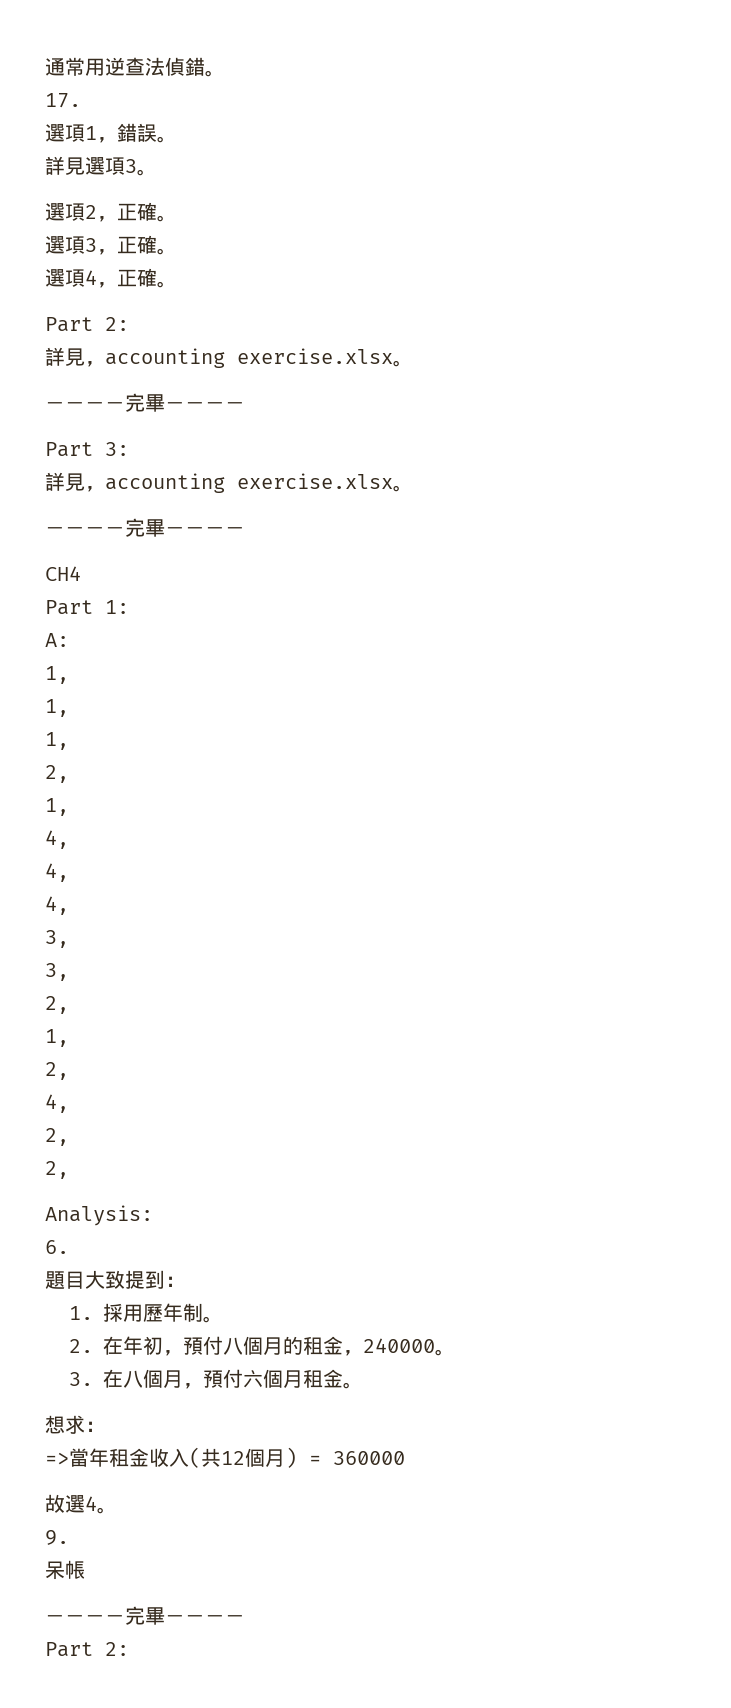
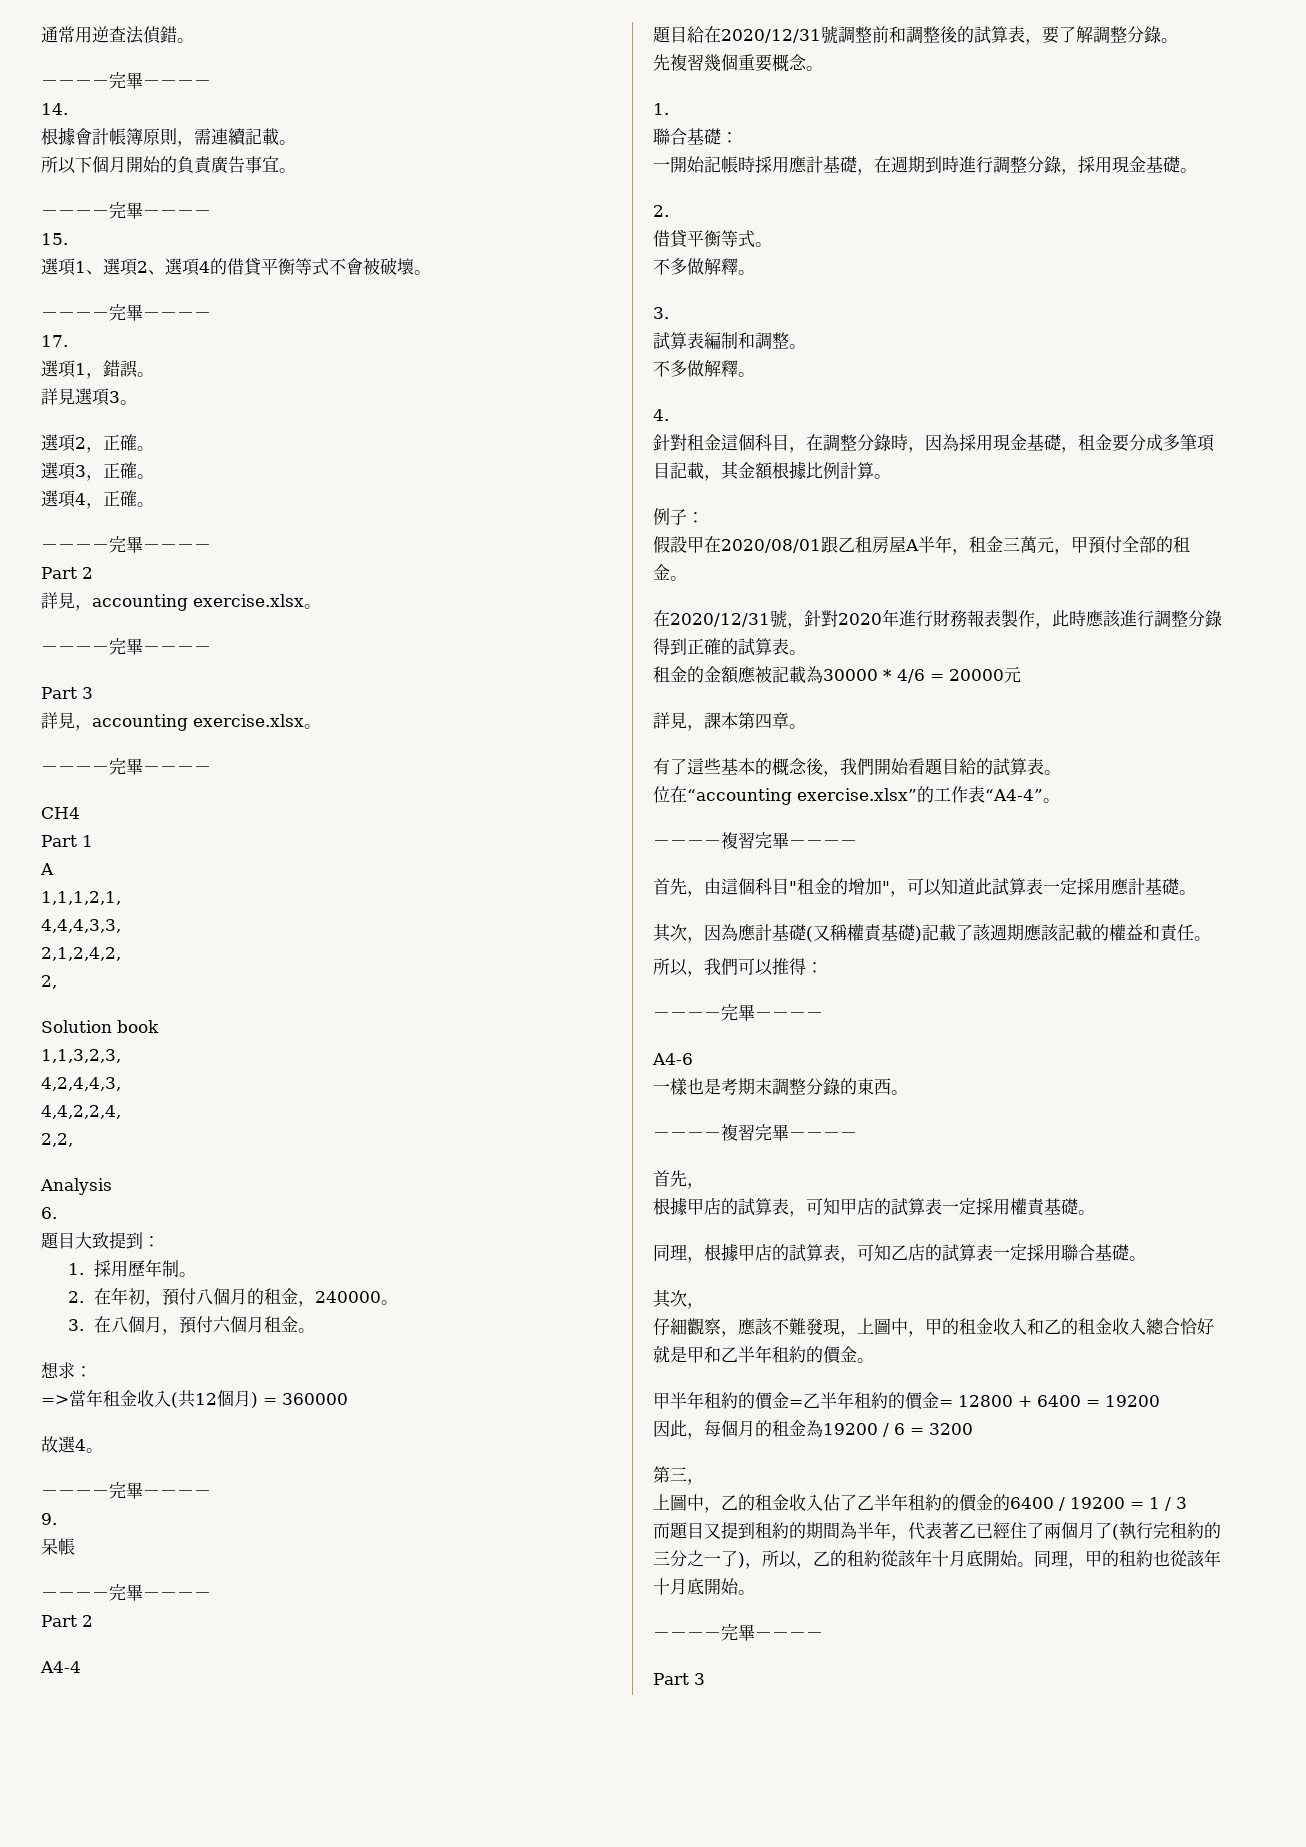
  通常用逆查法偵錯。
+ －－－－完畢－－－－
+ 14.
+ 根據會計帳簿原則，需連續記載。
+ 所以下個月開始的負責廣告事宜。
+ －－－－完畢－－－－
+ 15.
+ 選項1、選項2、選項4的借貸平衡等式不會被破壞。
+ －－－－完畢－－－－
  選項4，正確。
- Part 2:
+ －－－－完畢－－－－
+ Part 2
  詳見，accounting exercise.xlsx。
  －－－－完畢－－－－
- Part 3:
+ Part 3
- Part 1:
- A:
- 1,
- 1,
- 1,
+ Part 1
+ A
+ 1,1,1,2,1,
+ 4,4,4,3,3,
+ 2,1,2,4,2,
  2,
- 1,
- 4,
- 4,
- 4,
- 3,
- 3,
- 2,
- 1,
- 2,
- 4,
- 2,
- 2,
- Analysis:
+ Solution book
+ 1,1,3,2,3,
+ 4,2,4,4,3,
+ 4,4,2,2,4,
+ 2,2,
+ Analysis
  故選4。
+ －－－－完畢－－－－
  呆帳
  －－－－完畢－－－－
- Part 2:
+ Part 2
+ A4-4
+ 題目給在2020/12/31號調整前和調整後的試算表，要了解調整分錄。
+ 先複習幾個重要概念。
+ 1.
+ 聯合基礎：
+ 一開始記帳時採用應計基礎，在週期到時進行調整分錄，採用現金基礎。
+ 2.
+ 借貸平衡等式。
+ 不多做解釋。
+ 3.
+ 試算表編制和調整。
+ 不多做解釋。
+ 4.
+ 針對租金這個科目，在調整分錄時，因為採用現金基礎，租金要分成多筆項目記載，其金額根據比例計算。
+ 例子：
+ 假設甲在2020/08/01跟乙租房屋A半年，租金三萬元，甲預付全部的租金。
+ 在2020/12/31號，針對2020年進行財務報表製作，此時應該進行調整分錄得到正確的試算表。
+ 租金的金額應被記載為30000 * 4/6 = 20000元
+ 詳見，課本第四章。
+ 有了這些基本的概念後，我們開始看題目給的試算表。
+ 位在“accounting exercise.xlsx”的工作表“A4-4”。
+ －－－－複習完畢－－－－
+ 首先，由這個科目"租金的增加"，可以知道此試算表一定採用應計基礎。
+ 其次，因為應計基礎(又稱權責基礎)記載了該週期應該記載的權益和責任。
+ 所以，我們可以推得：
+ －－－－完畢－－－－
+ A4-6
+ 一樣也是考期末調整分錄的東西。
+ －－－－複習完畢－－－－
+ 首先，
+ 根據甲店的試算表，可知甲店的試算表一定採用權責基礎。
+ 同理，根據甲店的試算表，可知乙店的試算表一定採用聯合基礎。
+ 其次，
+ 仔細觀察，應該不難發現，上圖中，甲的租金收入和乙的租金收入總合恰好就是甲和乙半年租約的價金。
+ 甲半年租約的價金=乙半年租約的價金= 12800 + 6400 = 19200
+ 因此，每個月的租金為19200 / 6 = 3200
+ 第三，
+ 上圖中，乙的租金收入佔了乙半年租約的價金的6400 / 19200 = 1 / 3
+ 而題目又提到租約的期間為半年，代表著乙已經住了兩個月了(執行完租約的三分之一了)，所以，乙的租約從該年十月底開始。同理，甲的租約也從該年十月底開始。
+ －－－－完畢－－－－
+ Part 3

